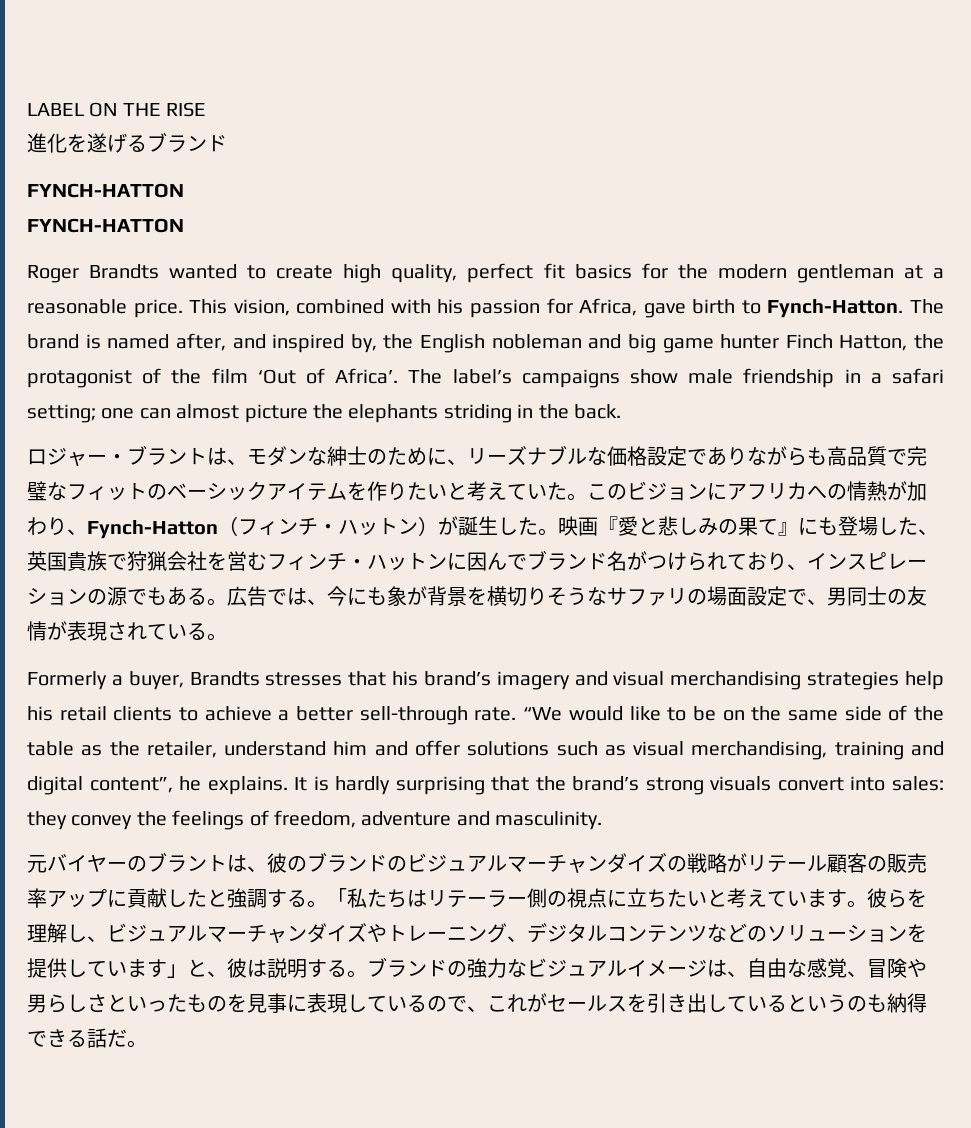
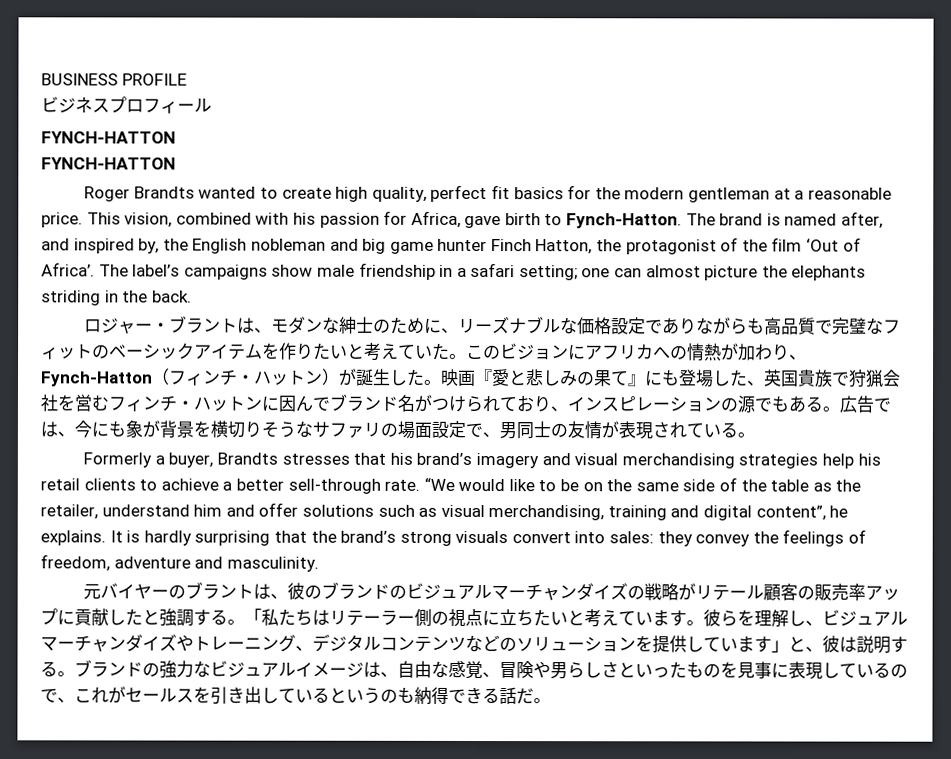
- LABEL ON THE RISE
- 進化を遂げるブランド
+ BUSINESS PROFILE
+ ビジネスプロフィール

